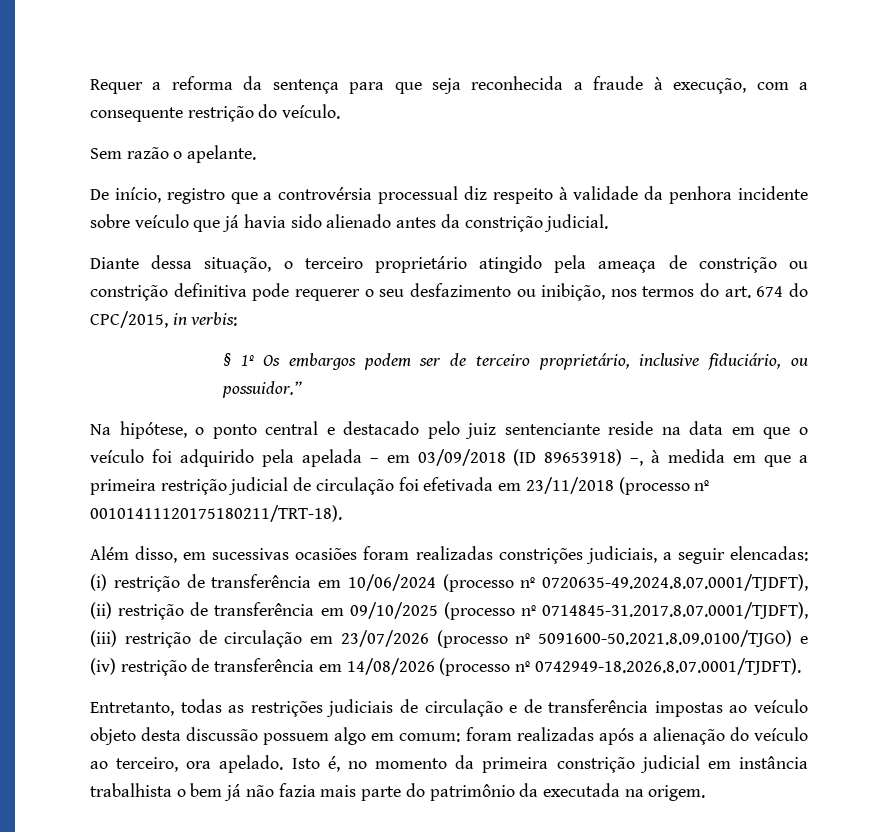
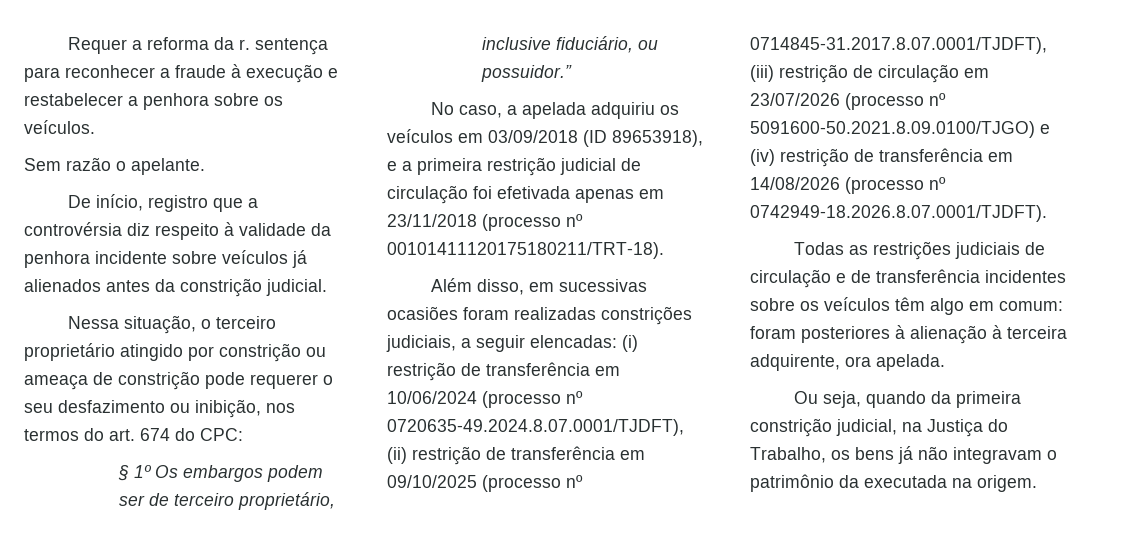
- Requer a reforma da sentença para que seja reconhecida a fraude à execução, com a consequente restrição do veículo.
+ Requer a reforma da r. sentença para reconhecer a fraude à execução e restabelecer a penhora sobre os veículos.
- De início, registro que a controvérsia processual diz respeito à validade da penhora incidente sobre veículo que já havia sido alienado antes da constrição judicial.
+ De início, registro que a controvérsia diz respeito à validade da penhora incidente sobre veículos já alienados antes da constrição judicial.
- Diante dessa situação, o terceiro proprietário atingido pela ameaça de constrição ou constrição definitiva pode requerer o seu desfazimento ou inibição, nos termos do art. 674 do CPC/2015, in verbis:
+ Nessa situação, o terceiro proprietário atingido por constrição ou ameaça de constrição pode requerer o seu desfazimento ou inibição, nos termos do art. 674 do CPC:
- Na hipótese, o ponto central e destacado pelo juiz sentenciante reside na data em que o veículo foi adquirido pela apelada – em 03/09/2018 (ID 89653918) –, à medida em que a primeira restrição judicial de circulação foi efetivada em 23/11/2018 (processo nº 00101411120175180211/TRT-18).
+ No caso, a apelada adquiriu os veículos em 03/09/2018 (ID 89653918), e a primeira restrição judicial de circulação foi efetivada apenas em 23/11/2018 (processo nº 00101411120175180211/TRT-18).
- Entretanto, todas as restrições judiciais de circulação e de transferência impostas ao veículo objeto desta discussão possuem algo em comum: foram realizadas após a alienação do veículo ao terceiro, ora apelado. Isto é, no momento da primeira constrição judicial em instância trabalhista o bem já não fazia mais parte do patrimônio da executada na origem.
+ Todas as restrições judiciais de circulação e de transferência incidentes sobre os veículos têm algo em comum: foram posteriores à alienação à terceira adquirente, ora apelada.
+ Ou seja, quando da primeira constrição judicial, na Justiça do Trabalho, os bens já não integravam o patrimônio da executada na origem.

